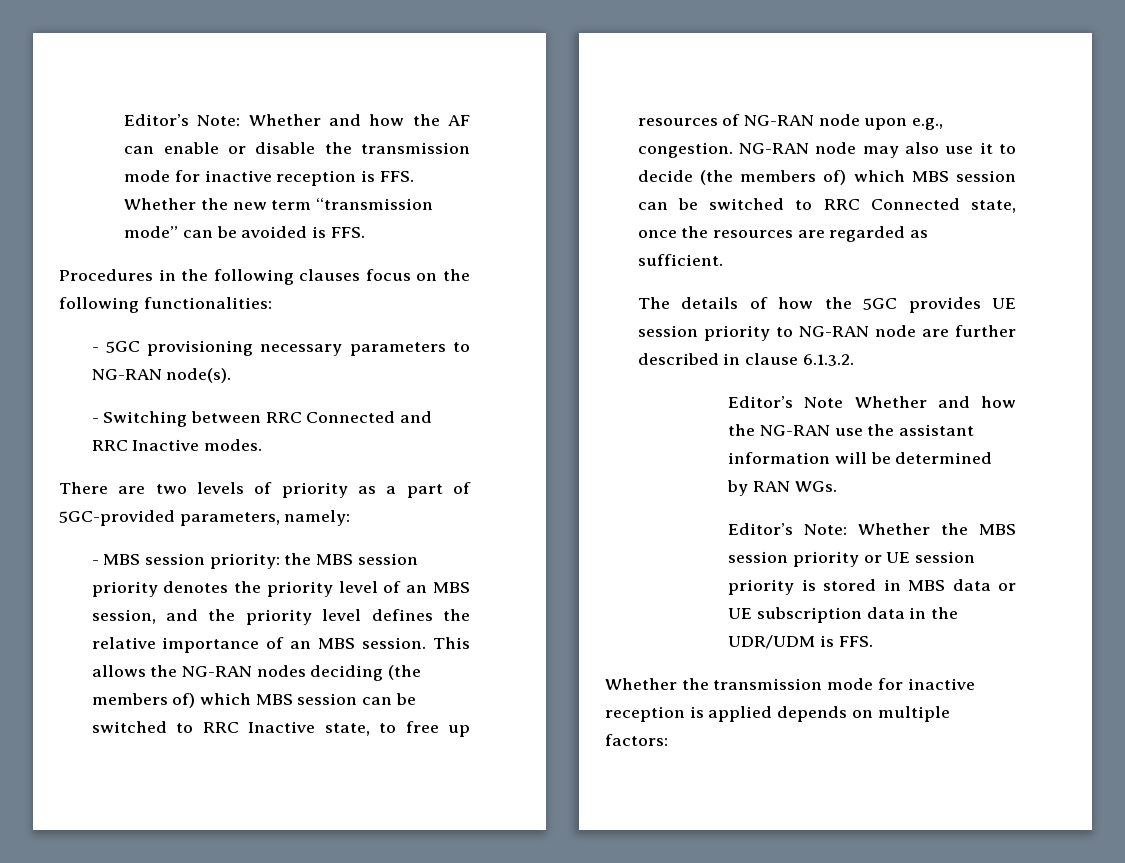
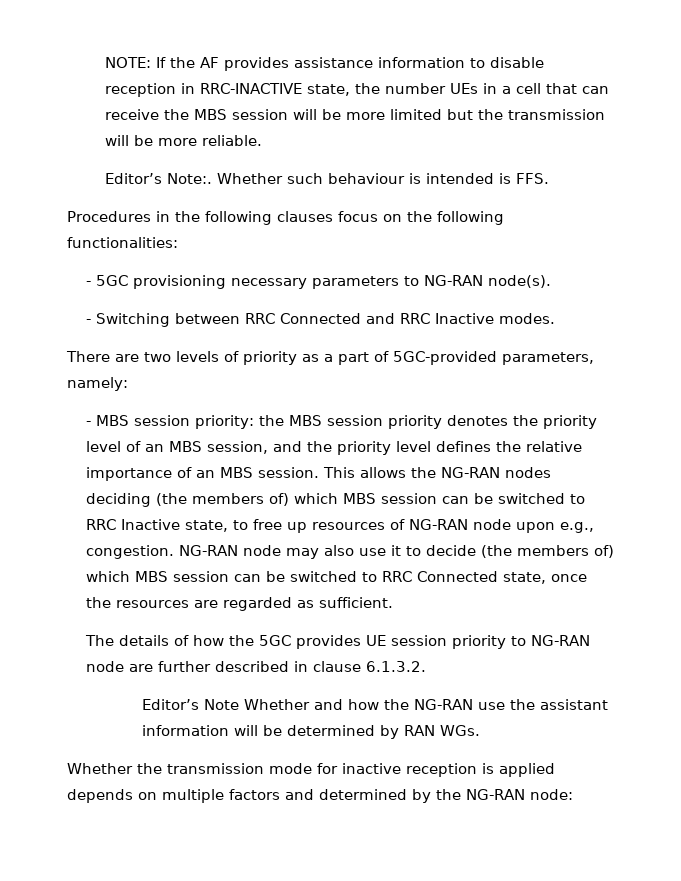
- Editor’s Note: Whether and how the AF can enable or disable the transmission mode for inactive reception is FFS. Whether the new term “transmission mode” can be avoided is FFS.
+ NOTE: If the AF provides assistance information to disable reception in RRC-INACTIVE state, the number UEs in a cell that can receive the MBS session will be more limited but the transmission will be more reliable.
+ Editor’s Note:. Whether such behaviour is intended is FFS.
- Editor’s Note: Whether the MBS session priority or UE session priority is stored in MBS data or UE subscription data in the UDR/UDM is FFS.
- Whether the transmission mode for inactive reception is applied depends on multiple factors:
+ Whether the transmission mode for inactive reception is applied depends on multiple factors and determined by the NG-RAN node:

